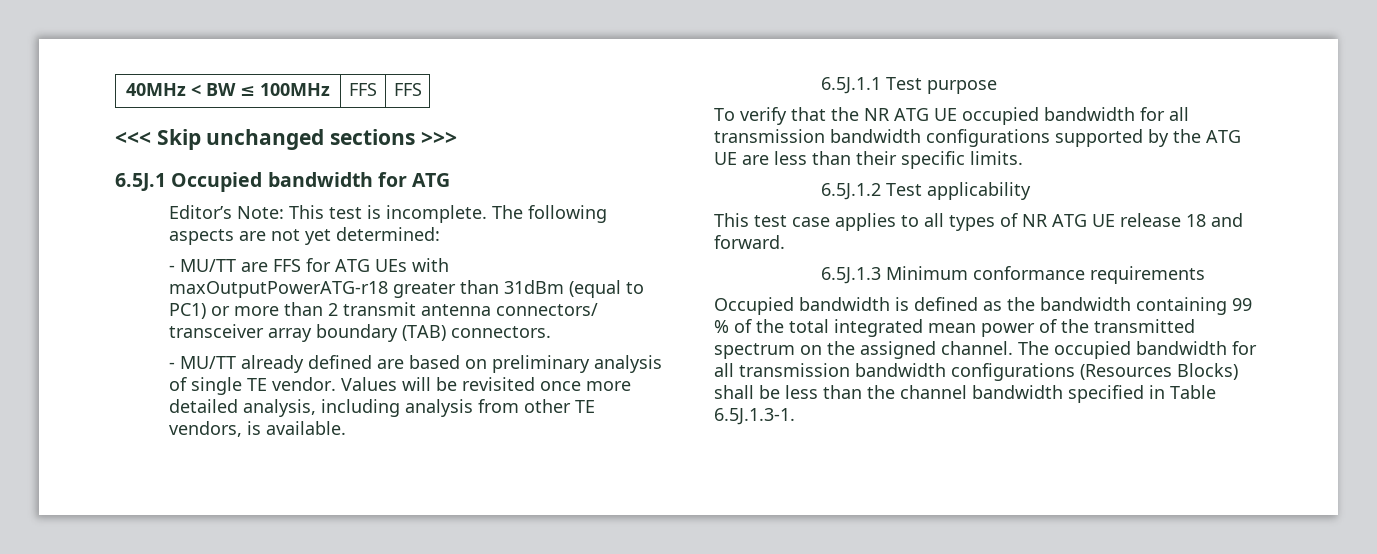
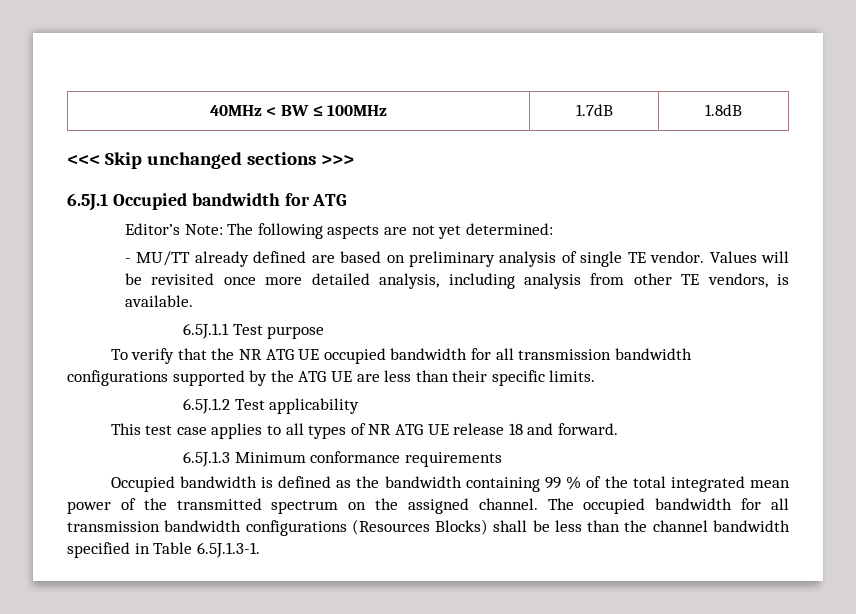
- 40MHz < BW ≤ 100MHz | FFS | FFS
+ 40MHz < BW ≤ 100MHz | 1.7dB | 1.8dB
- Editor’s Note: This test is incomplete. The following aspects are not yet determined:
+ Editor’s Note: The following aspects are not yet determined:
- - MU/TT are FFS for ATG UEs with maxOutputPowerATG-r18 greater than 31dBm (equal to PC1) or more than 2 transmit antenna connectors/ transceiver array boundary (TAB) connectors.

